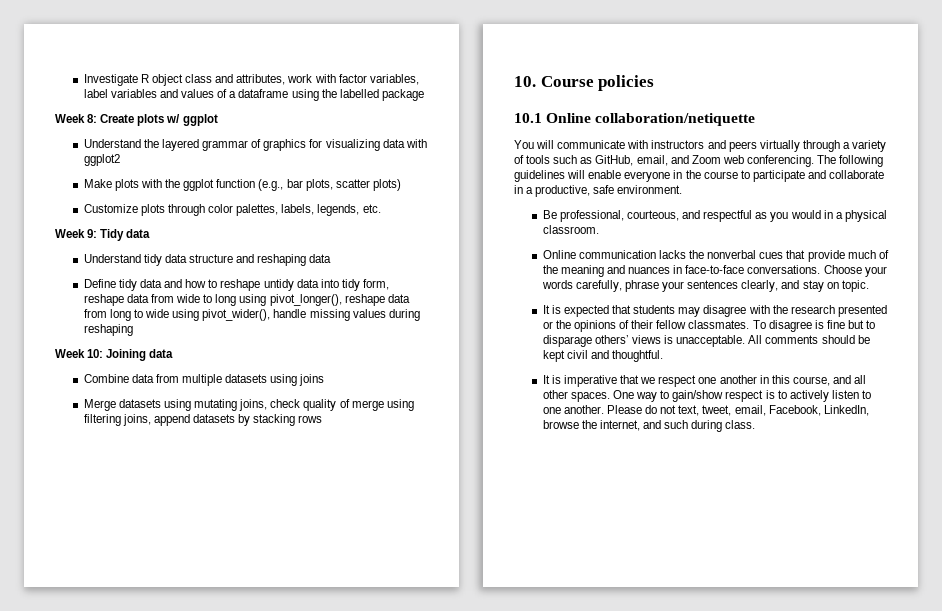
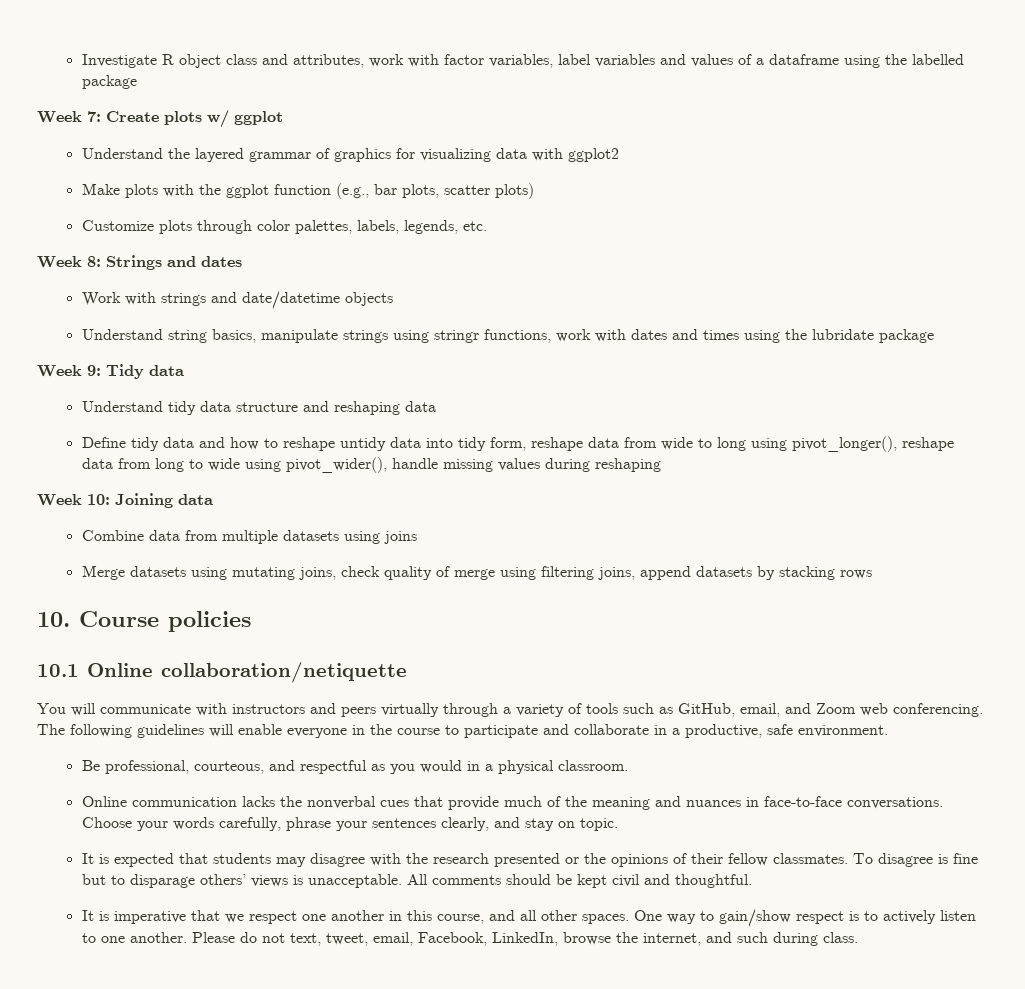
- Week 8: Create plots w/ ggplot
+ Week 7: Create plots w/ ggplot
+ Week 8: Strings and dates
+ Work with strings and date/datetime objects
+ Understand string basics, manipulate strings using stringr functions, work with dates and times using the lubridate package

